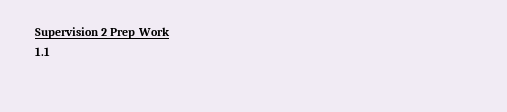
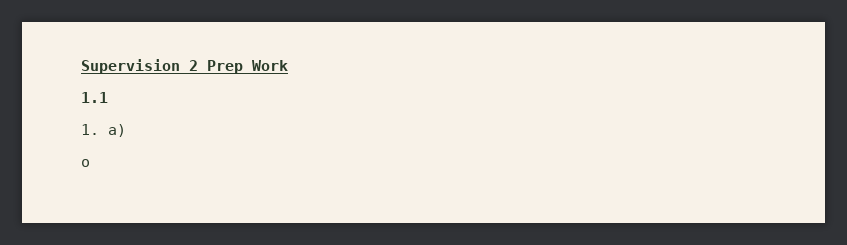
+ 1. a)
+ o

